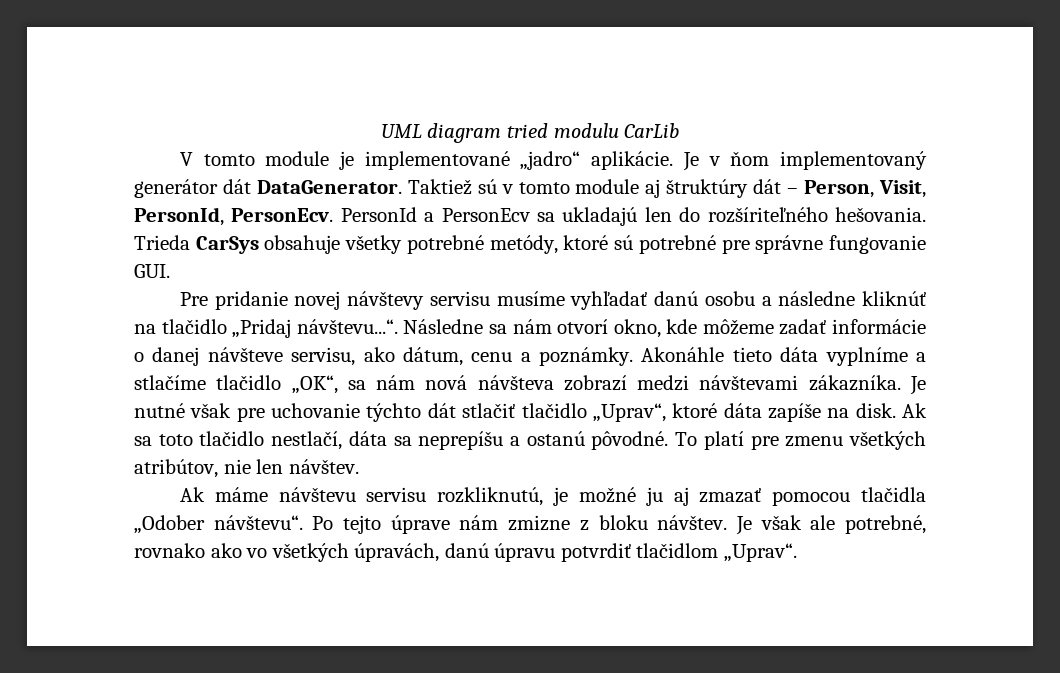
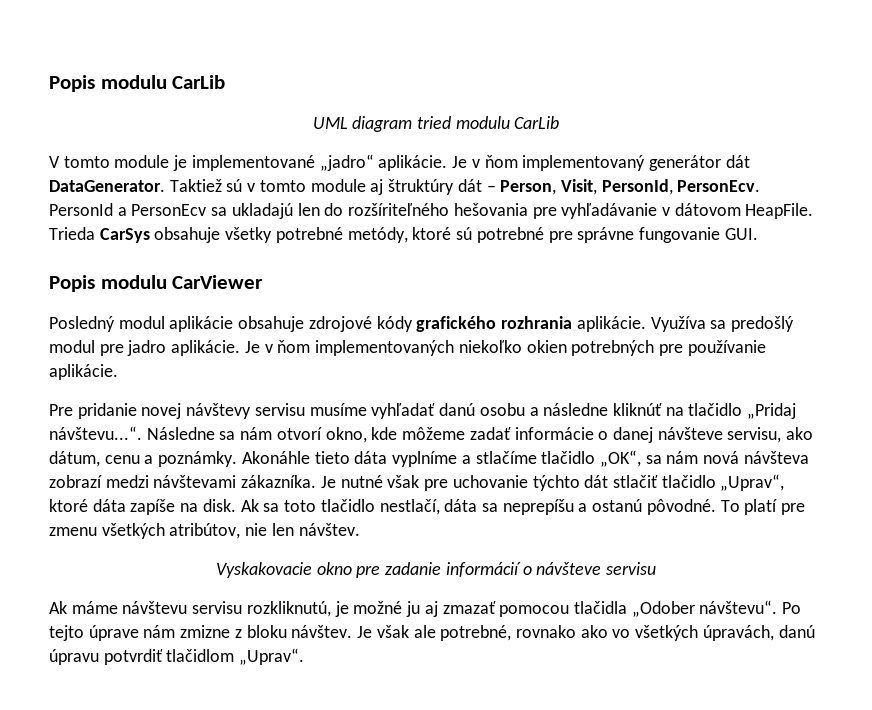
+ Popis modulu CarLib
- PersonId a PersonEcv sa ukladajú len do rozšíriteľného hešovania.
+ PersonId a PersonEcv sa ukladajú len do rozšíriteľného hešovania pre vyhľadávanie v dátovom HeapFile.
+ Popis modulu CarViewer
+ Posledný modul aplikácie obsahuje zdrojové kódy grafického rozhrania aplikácie. Využíva sa predošlý modul pre jadro aplikácie. Je v ňom implementovaných niekoľko okien potrebných pre používanie aplikácie.
+ Vyskakovacie okno pre zadanie informácií o návšteve servisu

